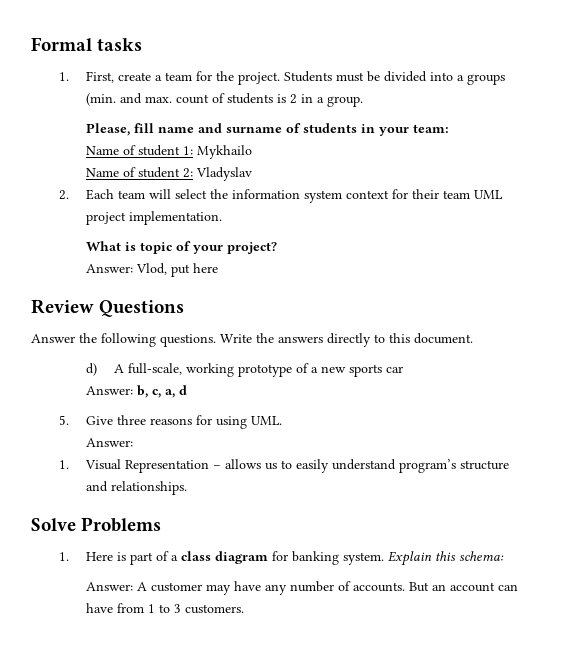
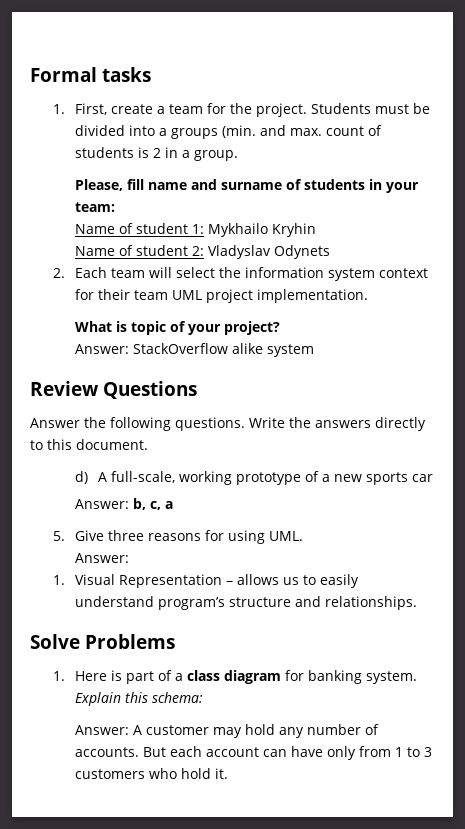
- Name of student 1: Mykhailo
+ Name of student 1: Mykhailo Kryhin
- Name of student 2: Vladyslav
+ Name of student 2: Vladyslav Odynets
- Answer: Vlod, put here
+ Answer: StackOverflow alike system
- Answer: b, c, a, d
+ Answer: b, c, a
- Answer: A customer may have any number of accounts.
+ Answer: A customer may hold any number of accounts.
- But an account can have from 1 to 3 customers.
+ But each account can have only from 1 to 3 customers who hold it.

